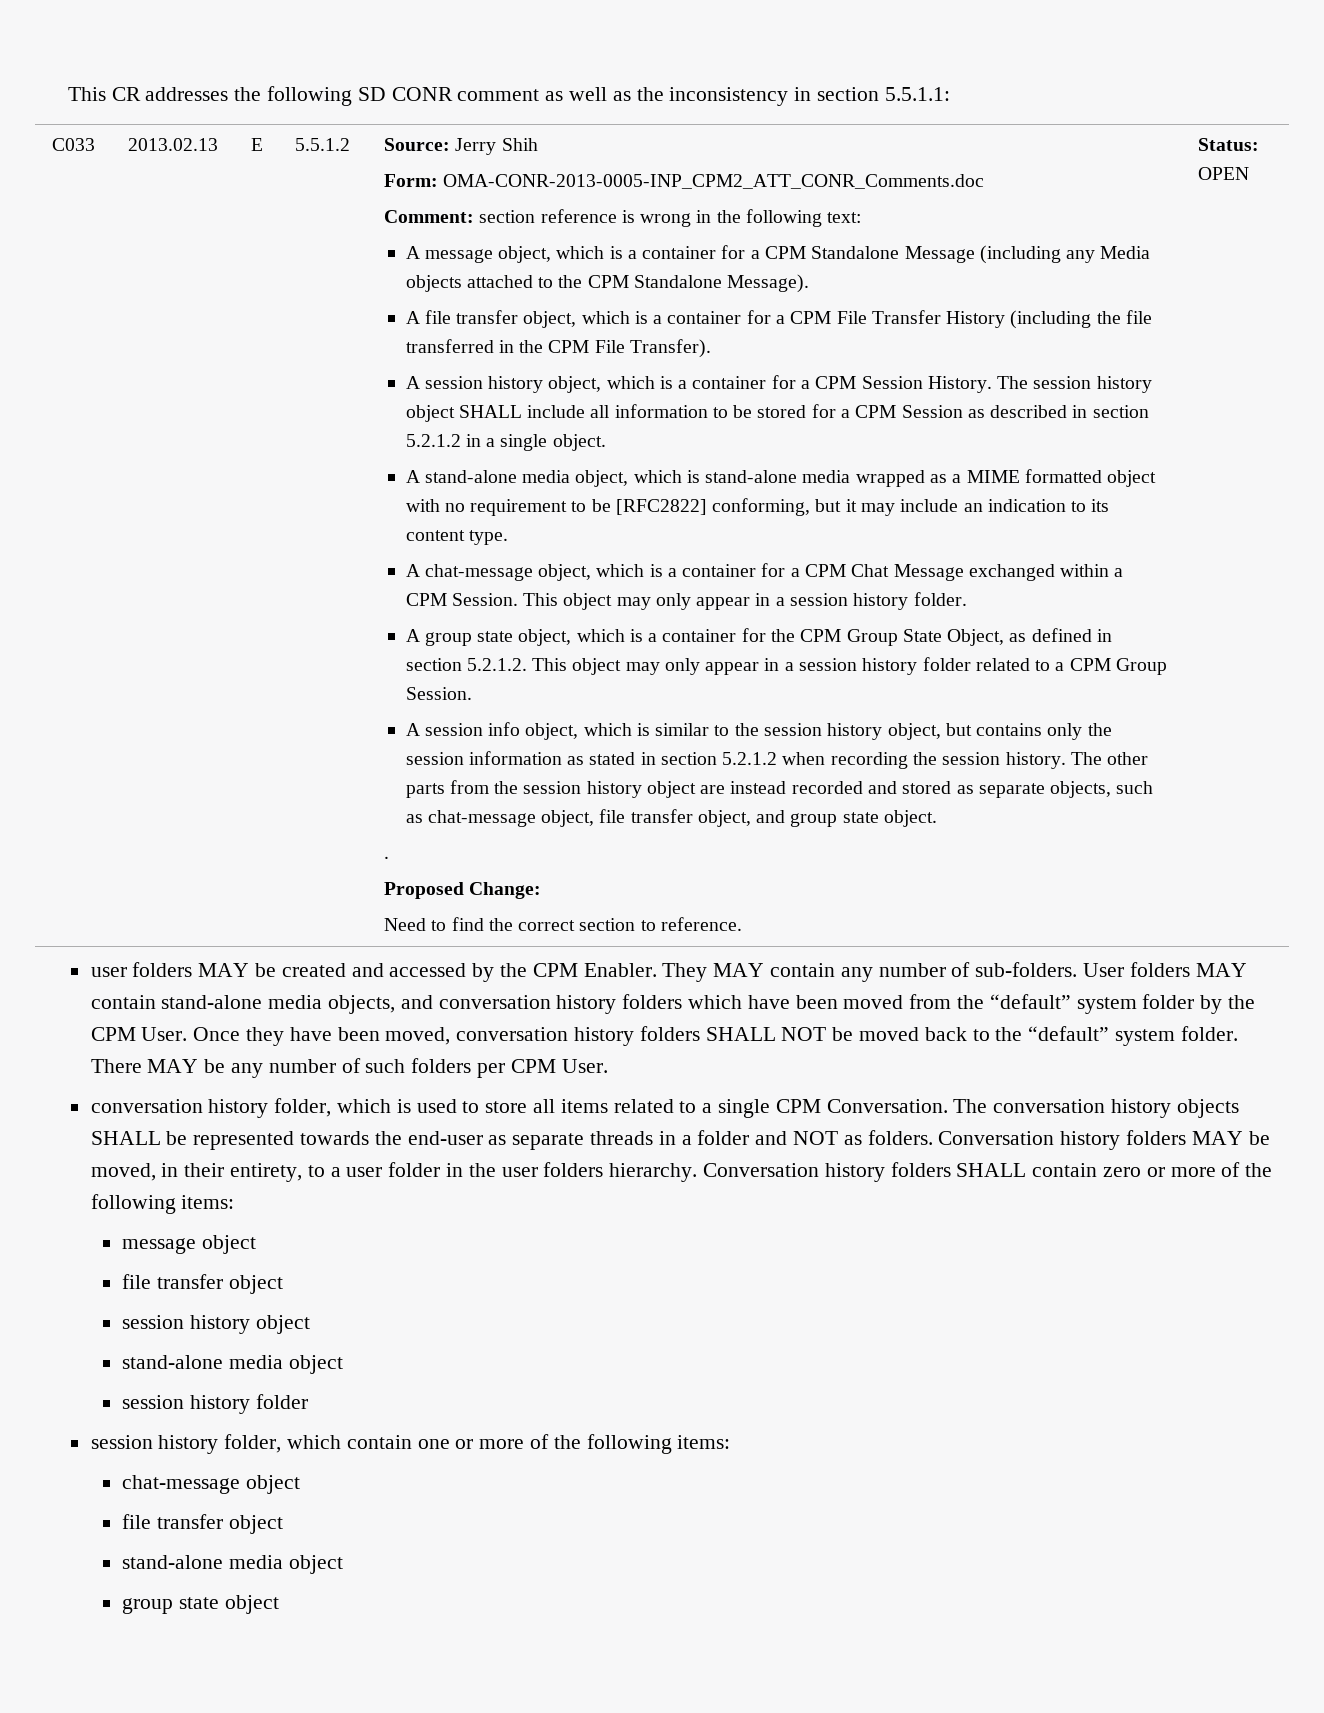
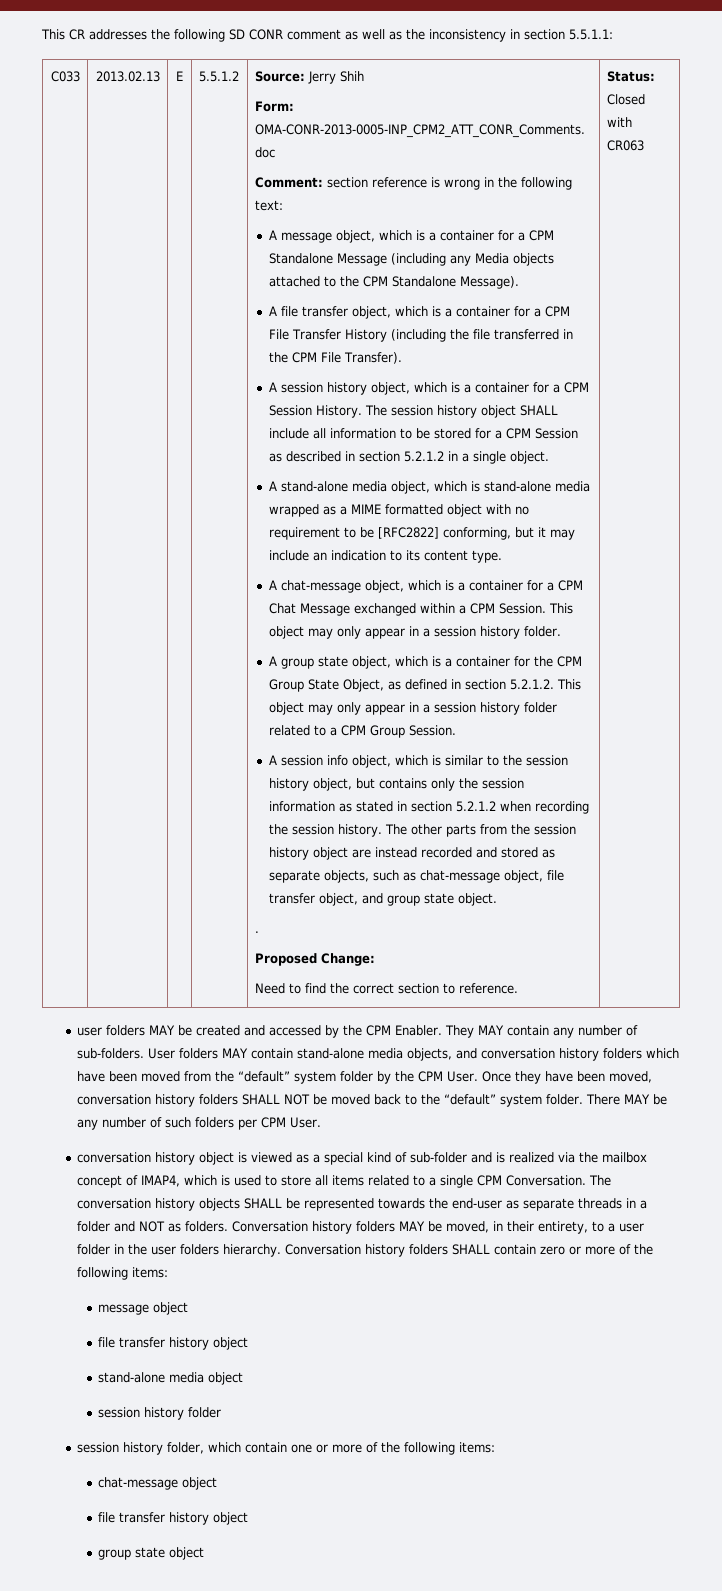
- Status: OPEN
+ Status: Closed with CR063
- conversation history folder, which is used to store all items related to a single CPM Conversation.
+ conversation history object is viewed as a special kind of sub-folder and is realized via the mailbox concept of IMAP4, which is used to store all items related to a single CPM Conversation.
  message object
- file transfer object
- session history object
+ file transfer history object
  chat-message object
- file transfer object
- stand-alone media object
+ file transfer history object

